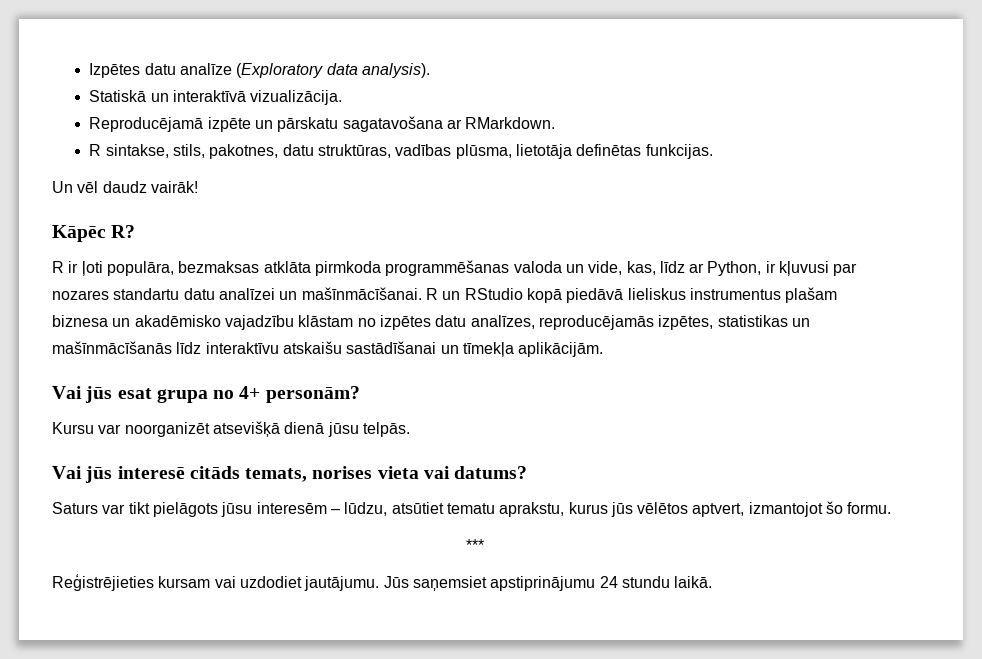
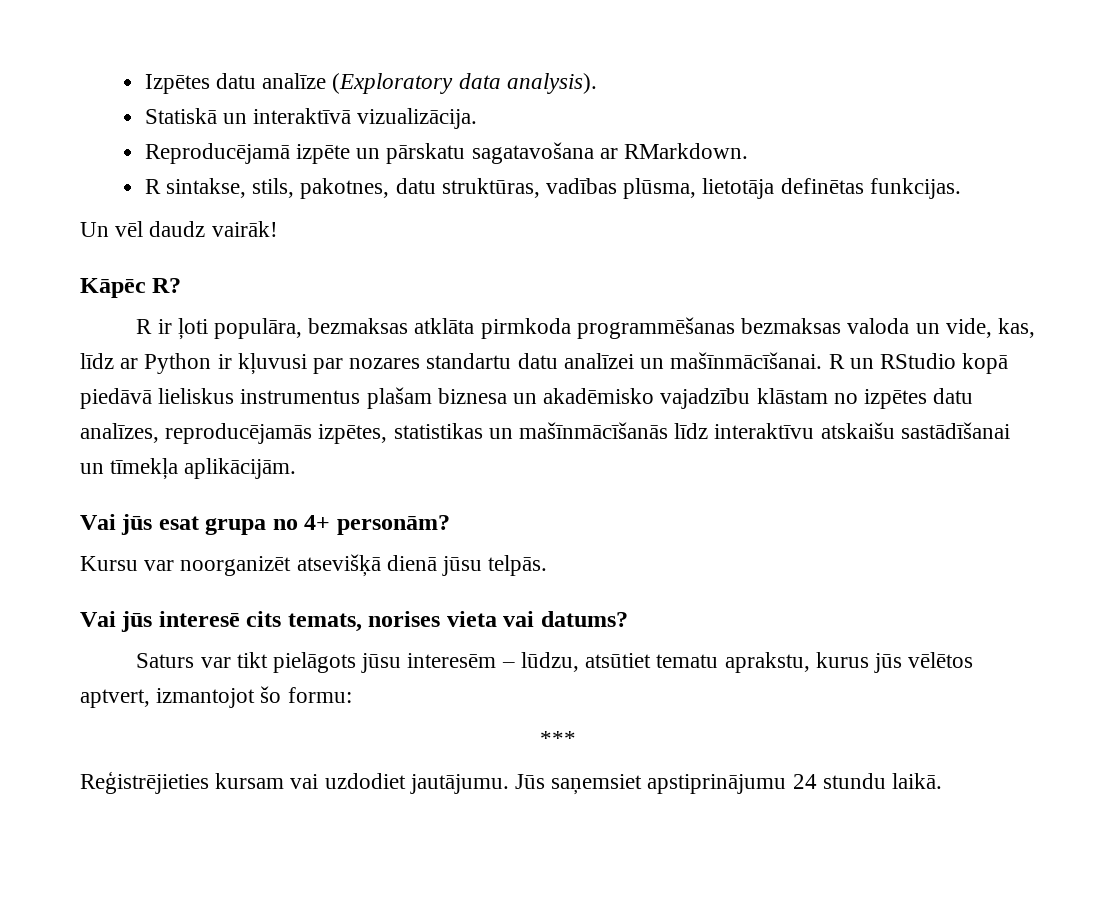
- R ir ļoti populāra, bezmaksas atklāta pirmkoda programmēšanas valoda un vide, kas, līdz ar Python, ir kļuvusi par nozares standartu datu analīzei un mašīnmācīšanai.
+ R ir ļoti populāra, bezmaksas atklāta pirmkoda programmēšanas bezmaksas valoda un vide, kas, līdz ar Python ir kļuvusi par nozares standartu datu analīzei un mašīnmācīšanai.
- Vai jūs interesē citāds temats, norises vieta vai datums?
+ Vai jūs interesē cits temats, norises vieta vai datums?
- Saturs var tikt pielāgots jūsu interesēm – lūdzu, atsūtiet tematu aprakstu, kurus jūs vēlētos aptvert, izmantojot šo formu.
+ Saturs var tikt pielāgots jūsu interesēm – lūdzu, atsūtiet tematu aprakstu, kurus jūs vēlētos aptvert, izmantojot šo formu:

